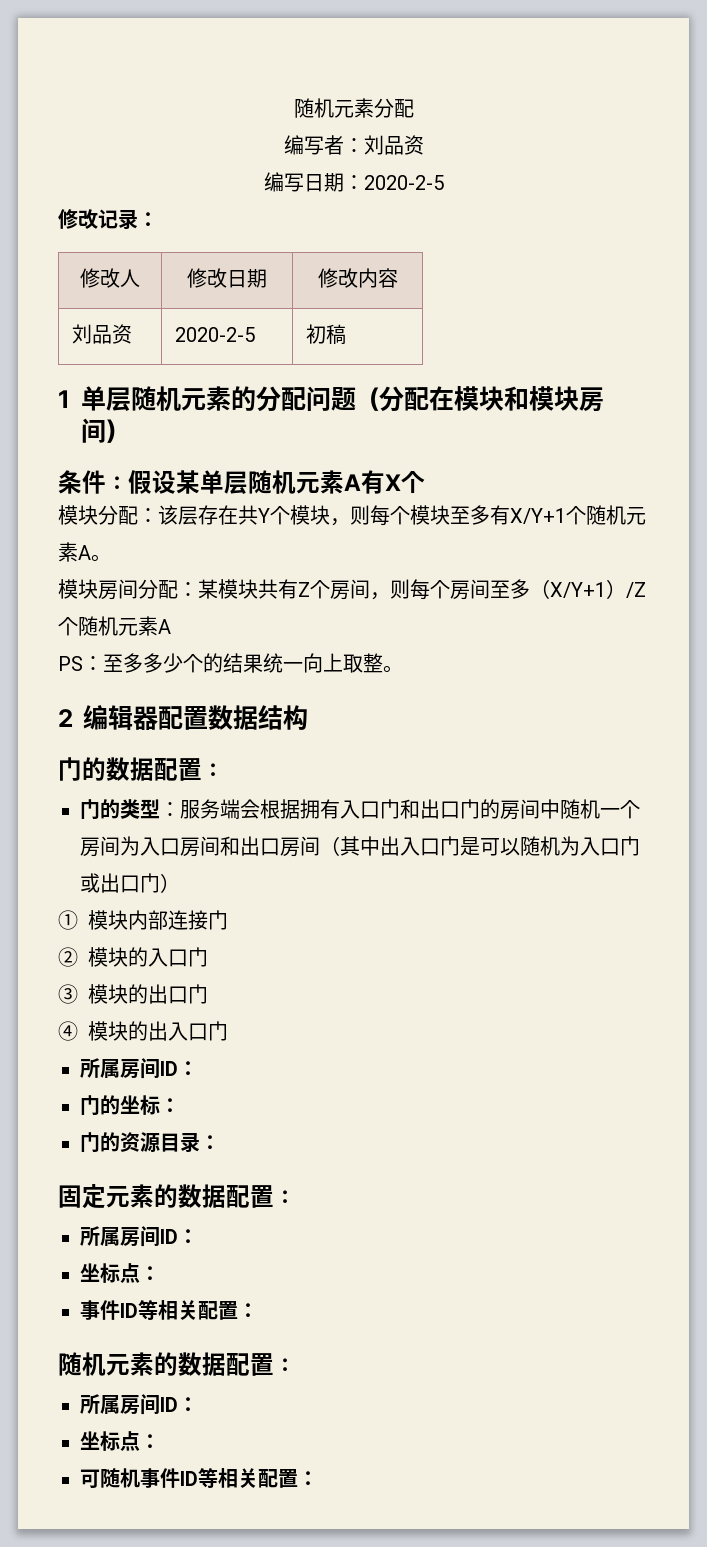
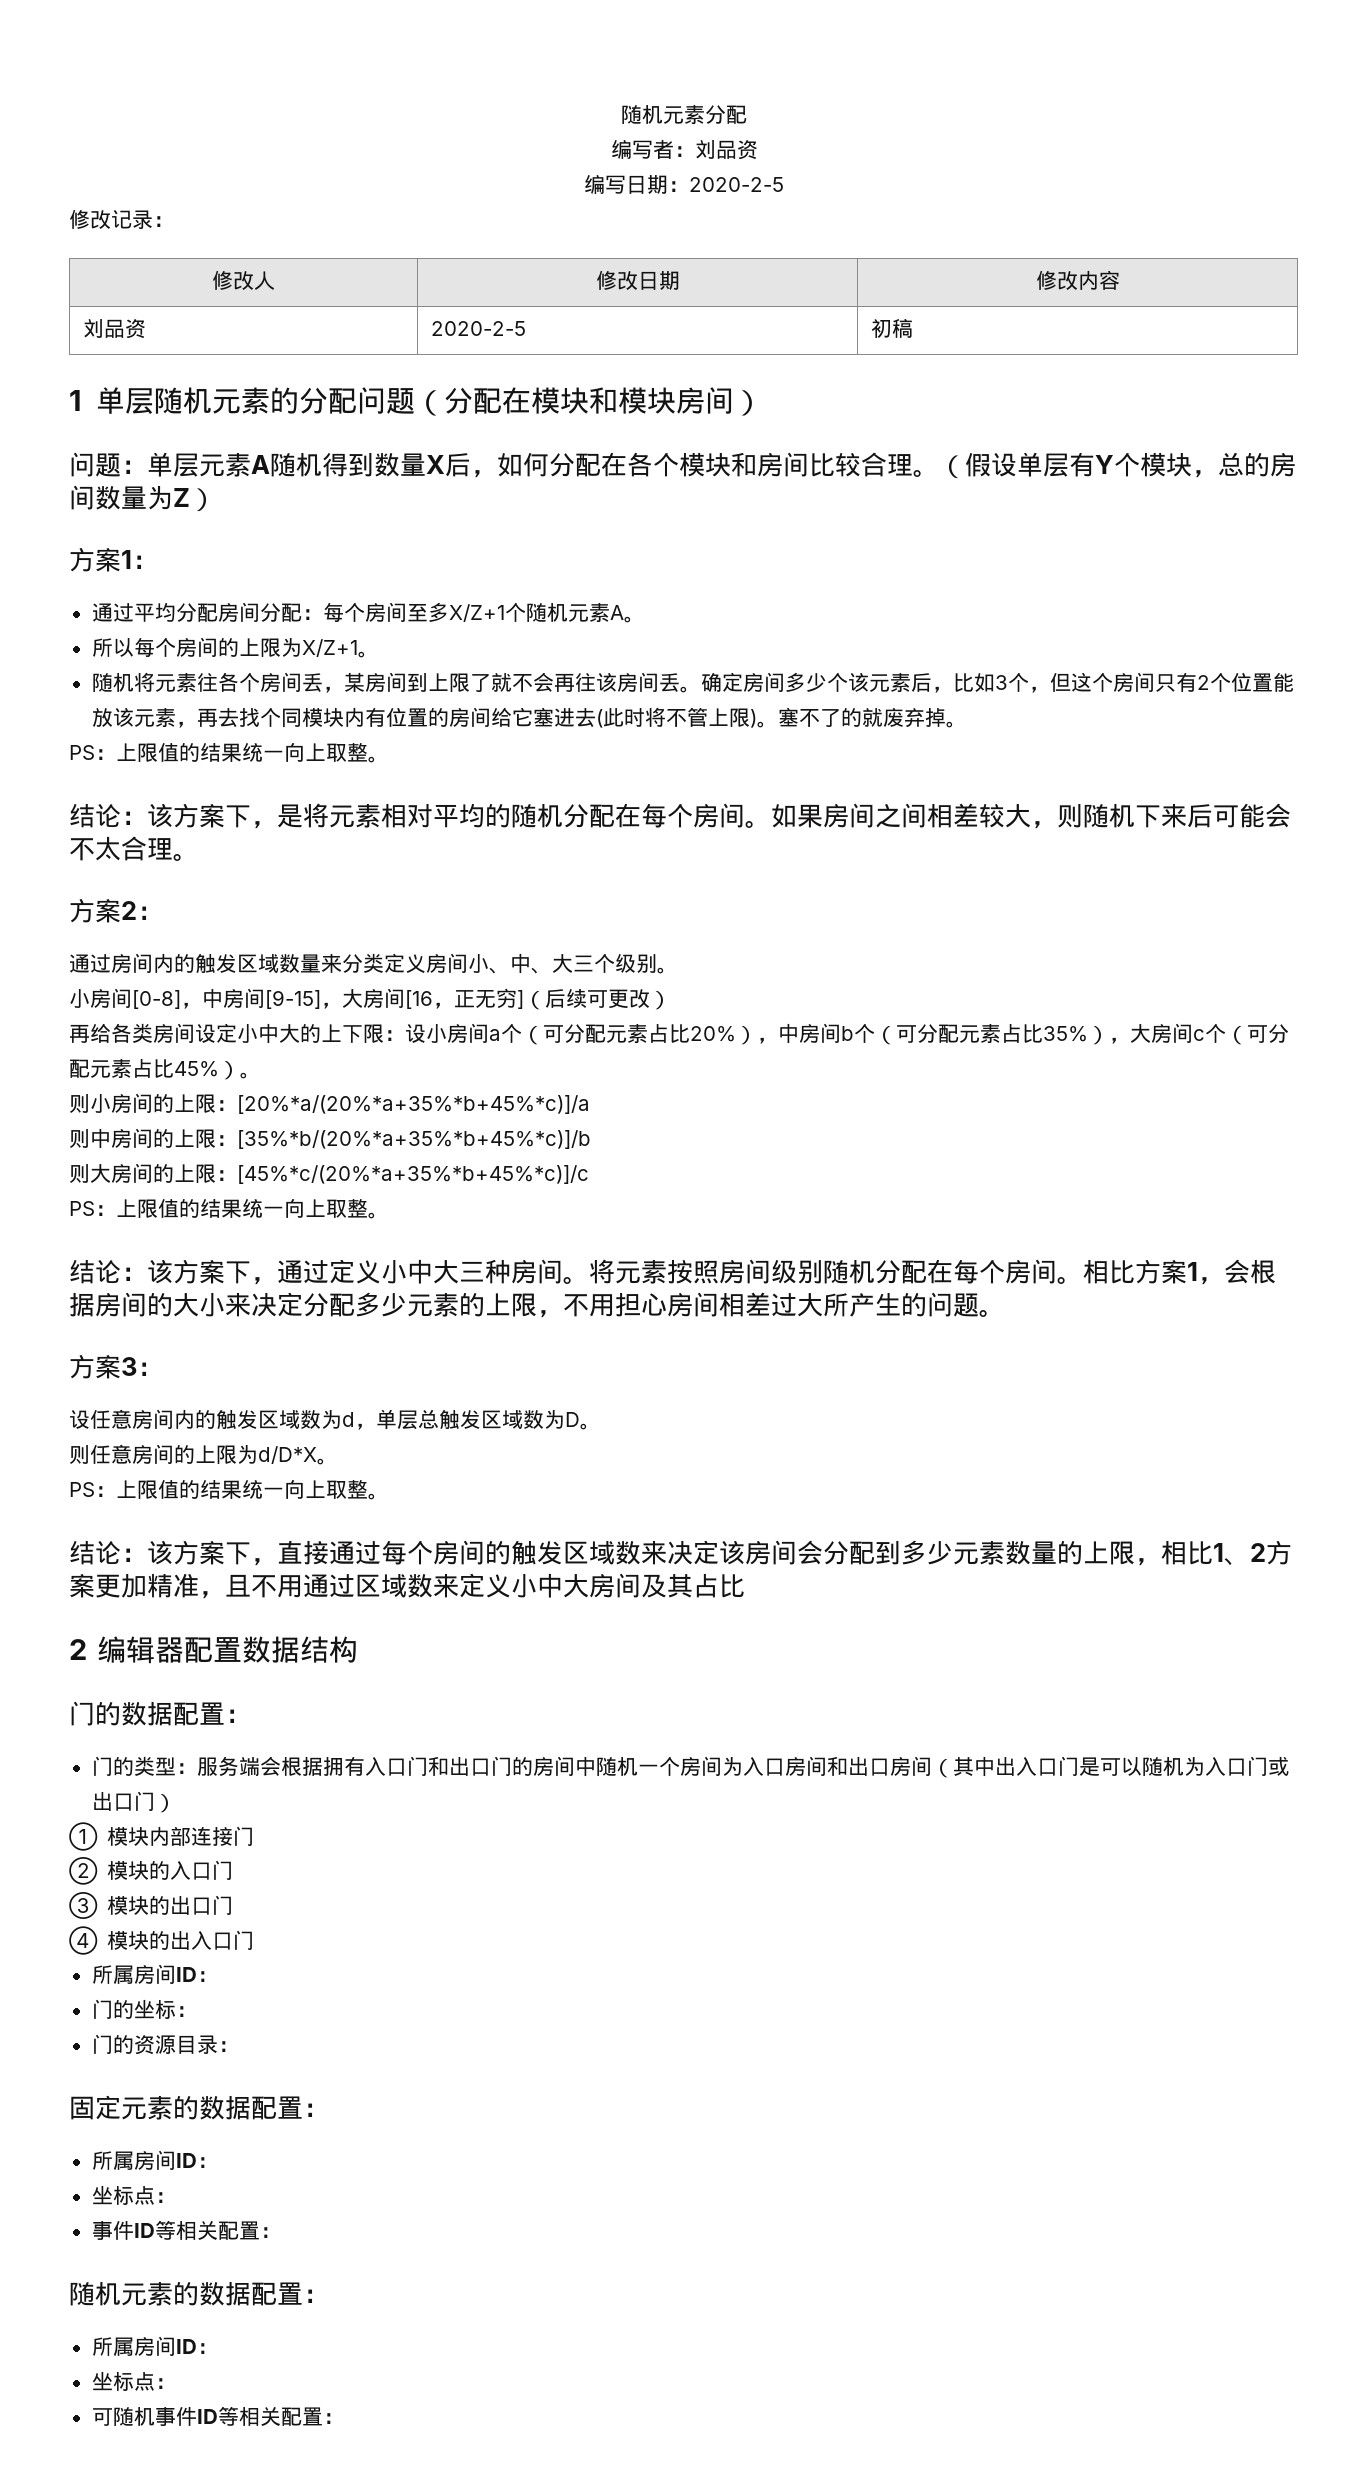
- 条件：假设某单层随机元素A有X个
- 模块分配：该层存在共Y个模块，则每个模块至多有X/Y+1个随机元素A。
- 模块房间分配：某模块共有Z个房间，则每个房间至多（X/Y+1）/Z个随机元素A
- PS：至多多少个的结果统一向上取整。
+ 问题：单层元素A随机得到数量X后，如何分配在各个模块和房间比较合理。（假设单层有Y个模块，总的房间数量为Z）
+ 方案1：
+ 通过平均分配房间分配：每个房间至多X/Z+1个随机元素A。
+ 所以每个房间的上限为X/Z+1。
+ 随机将元素往各个房间丢，某房间到上限了就不会再往该房间丢。确定房间多少个该元素后，比如3个，但这个房间只有2个位置能放该元素，再去找个同模块内有位置的房间给它塞进去(此时将不管上限)。塞不了的就废弃掉。
+ PS：上限值的结果统一向上取整。
+ 结论：该方案下，是将元素相对平均的随机分配在每个房间。如果房间之间相差较大，则随机下来后可能会不太合理。
+ 方案2：
+ 通过房间内的触发区域数量来分类定义房间小、中、大三个级别。
+ 小房间[0-8]，中房间[9-15]，大房间[16，正无穷]（后续可更改）
+ 再给各类房间设定小中大的上下限：设小房间a个（可分配元素占比20%），中房间b个（可分配元素占比35%），大房间c个（可分配元素占比45%）。
+ 则小房间的上限：[20%*a/(20%*a+35%*b+45%*c)]/a
+ 则中房间的上限：[35%*b/(20%*a+35%*b+45%*c)]/b
+ 则大房间的上限：[45%*c/(20%*a+35%*b+45%*c)]/c
+ PS：上限值的结果统一向上取整。
+ 结论：该方案下，通过定义小中大三种房间。将元素按照房间级别随机分配在每个房间。相比方案1，会根据房间的大小来决定分配多少元素的上限，不用担心房间相差过大所产生的问题。
+ 方案3：
+ 设任意房间内的触发区域数为d，单层总触发区域数为D。
+ 则任意房间的上限为d/D*X。
+ PS：上限值的结果统一向上取整。
+ 结论：该方案下，直接通过每个房间的触发区域数来决定该房间会分配到多少元素数量的上限，相比1、2方案更加精准，且不用通过区域数来定义小中大房间及其占比

